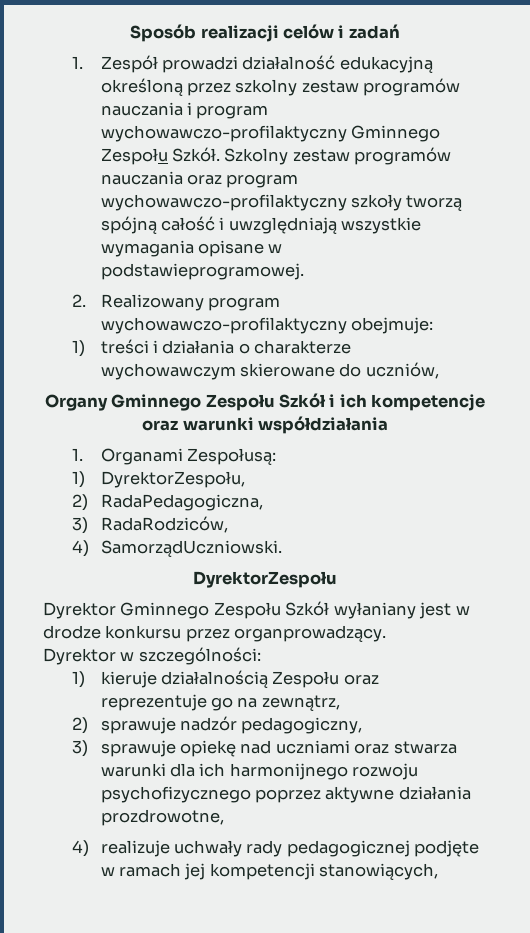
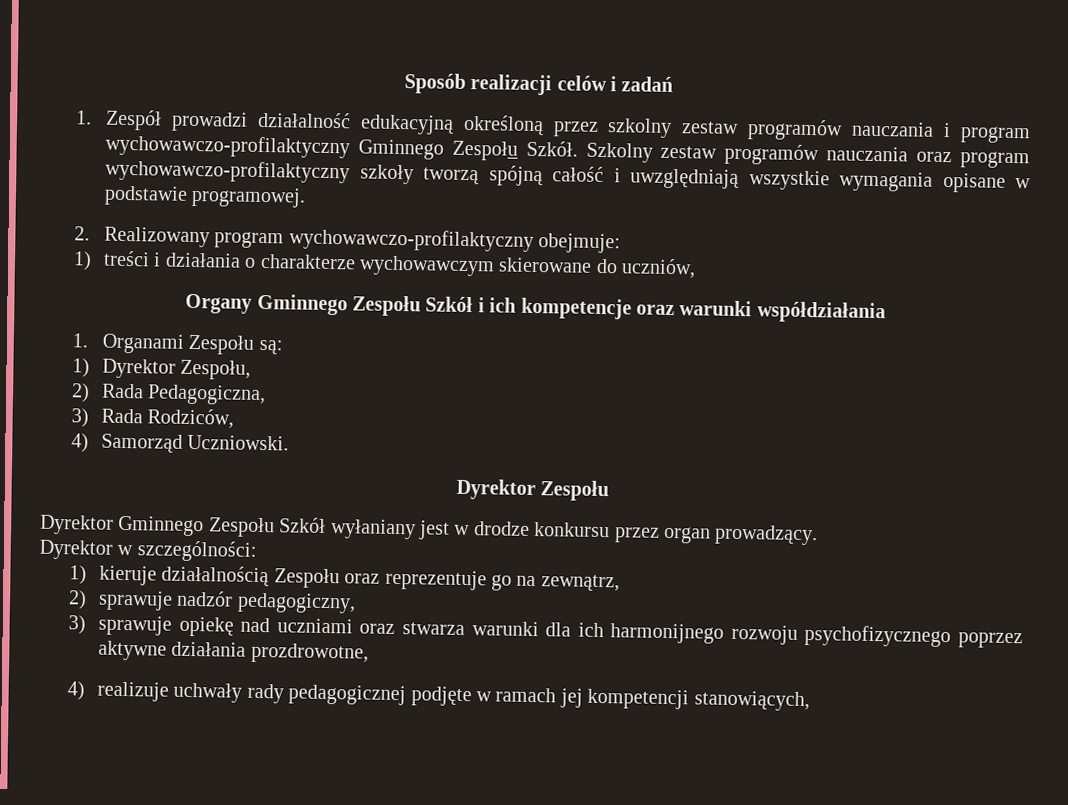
- Szkolny zestaw programów nauczania oraz program wychowawczo-profilaktyczny szkoły tworzą spójną całość i uwzględniają wszystkie wymagania opisane w podstawieprogramowej.
+ Szkolny zestaw programów nauczania oraz program wychowawczo-profilaktyczny szkoły tworzą spójną całość i uwzględniają wszystkie wymagania opisane w podstawie programowej.
- 1. Organami Zespołusą:
- 1) DyrektorZespołu,
- 2) RadaPedagogiczna,
- 3) RadaRodziców,
- 4) SamorządUczniowski.
- DyrektorZespołu
+ 1. Organami Zespołu są:
+ 1) Dyrektor Zespołu,
+ 2) Rada Pedagogiczna,
+ 3) Rada Rodziców,
+ 4) Samorząd Uczniowski.
+ Dyrektor Zespołu
- Dyrektor Gminnego Zespołu Szkół wyłaniany jest w drodze konkursu przez organprowadzący.
+ Dyrektor Gminnego Zespołu Szkół wyłaniany jest w drodze konkursu przez organ prowadzący.

